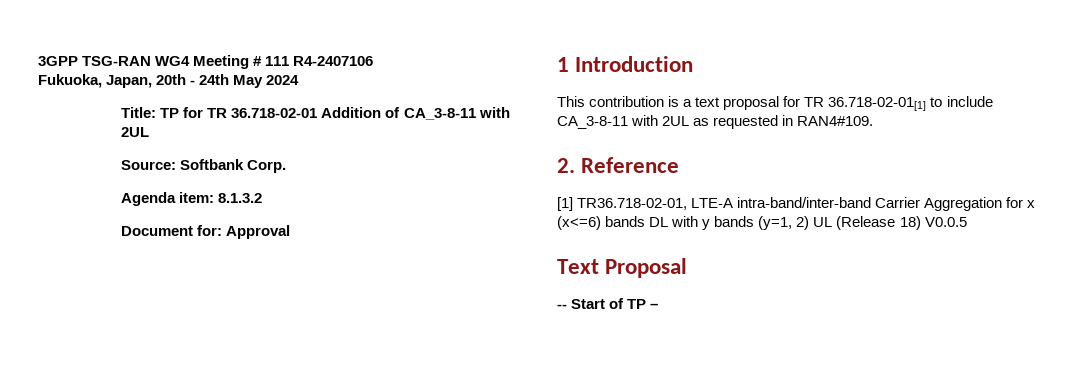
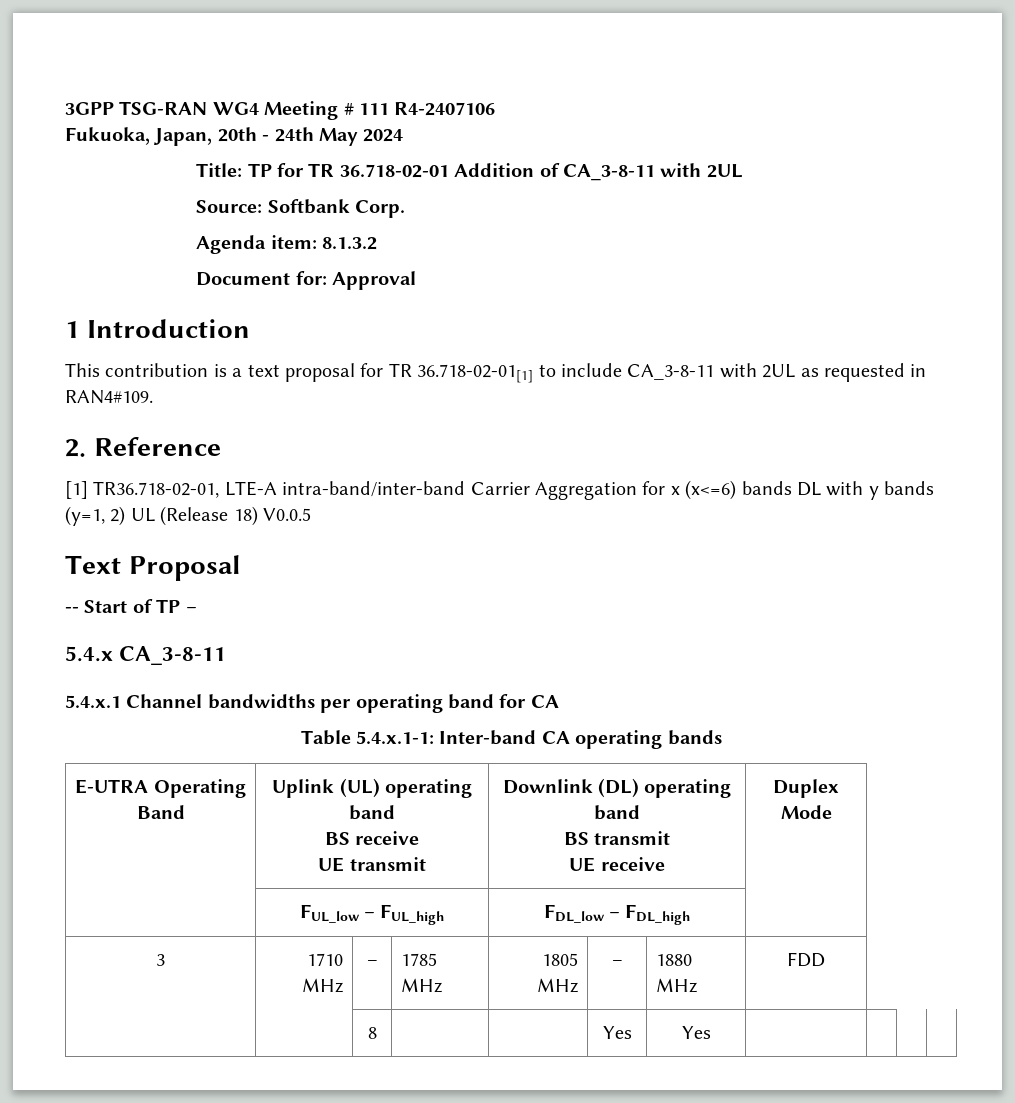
+ 5.4.x CA_3-8-11
+ 5.4.x.1 Channel bandwidths per operating band for CA
+ Table 5.4.x.1-1: Inter-band CA operating bands
+ E-UTRA Operating Band | Uplink (UL) operating band
+ BS receive
+ UE transmit | Downlink (DL) operating band
+ BS transmit
+ UE receive | Duplex Mode
+ | FUL_low – FUL_high | FDL_low – FDL_high |
+ 3 | 1710 MHz | – | 1785 MHz | 1805 MHz | – | 1880 MHz | FDD
+ | | 8 | | | Yes | Yes | | | |

